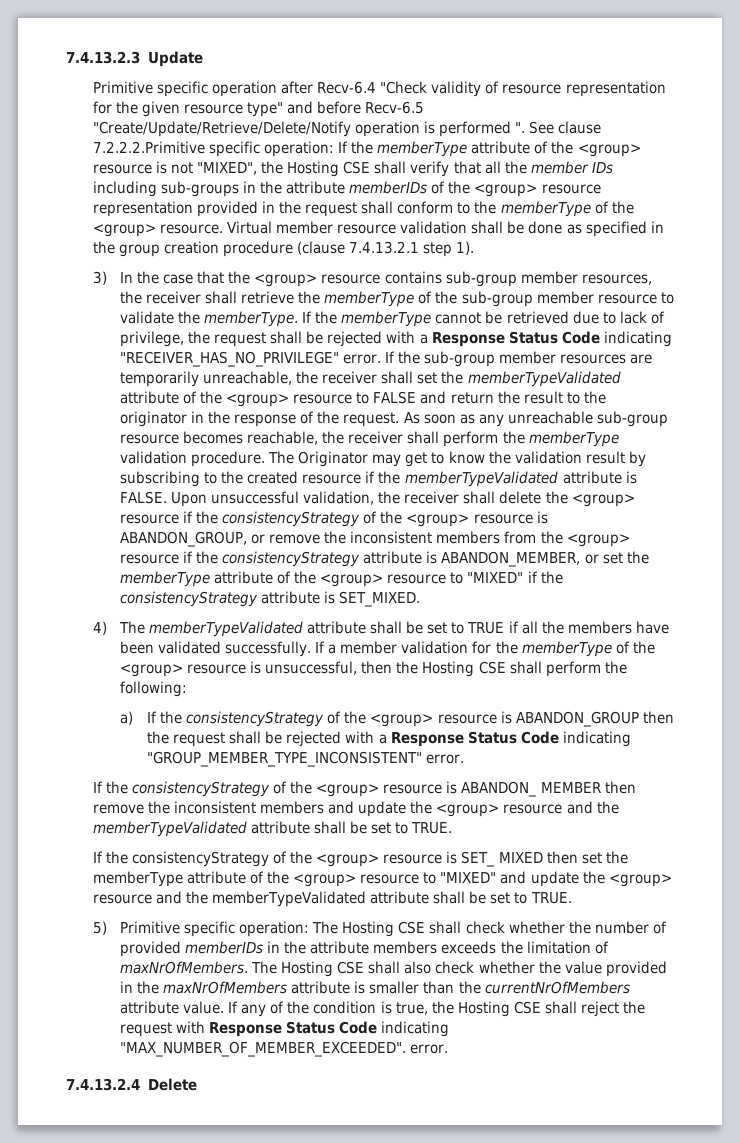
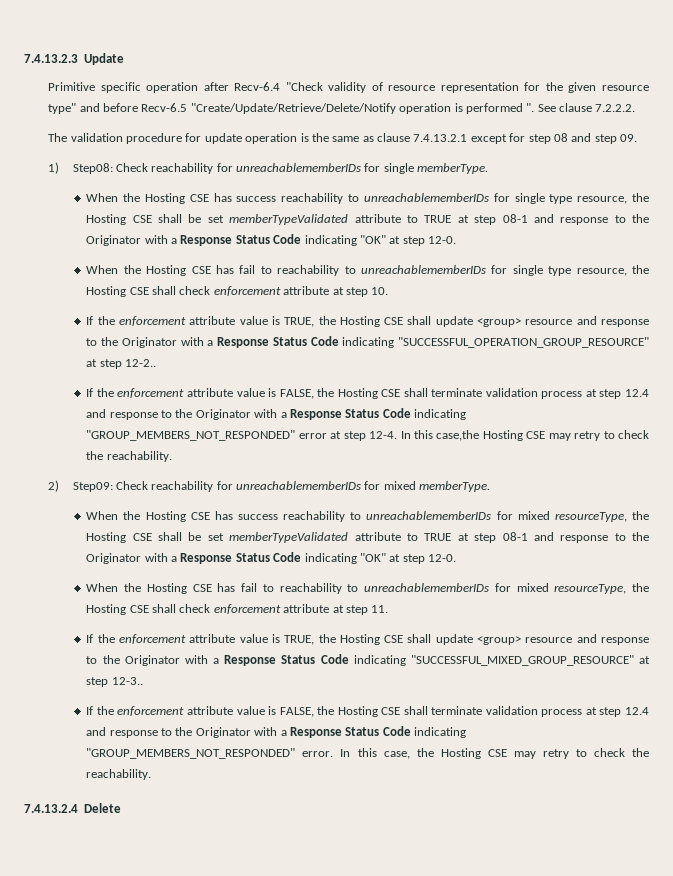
- See clause 7.2.2.2.Primitive specific operation: If the memberType attribute of the <group> resource is not "MIXED", the Hosting CSE shall verify that all the member IDs including sub-groups in the attribute memberIDs of the <group> resource representation provided in the request shall conform to the memberType of the <group> resource. Virtual member resource validation shall be done as specified in the group creation procedure (clause 7.4.13.2.1 step 1).
- 3) In the case that the <group> resource contains sub-group member resources, the receiver shall retrieve the memberType of the sub-group member resource to validate the memberType. If the memberType cannot be retrieved due to lack of privilege, the request shall be rejected with a Response Status Code indicating "RECEIVER_HAS_NO_PRIVILEGE" error. If the sub-group member resources are temporarily unreachable, the receiver shall set the memberTypeValidated attribute of the <group> resource to FALSE and return the result to the originator in the response of the request. As soon as any unreachable sub-group resource becomes reachable, the receiver shall perform the memberType validation procedure. The Originator may get to know the validation result by subscribing to the created resource if the memberTypeValidated attribute is FALSE. Upon unsuccessful validation, the receiver shall delete the <group> resource if the consistencyStrategy of the <group> resource is ABANDON_GROUP, or remove the inconsistent members from the <group> resource if the consistencyStrategy attribute is ABANDON_MEMBER, or set the memberType attribute of the <group> resource to "MIXED" if the consistencyStrategy attribute is SET_MIXED.
- 4) The memberTypeValidated attribute shall be set to TRUE if all the members have been validated successfully. If a member validation for the memberType of the <group> resource is unsuccessful, then the Hosting CSE shall perform the following:
- a) If the consistencyStrategy of the <group> resource is ABANDON_GROUP then the request shall be rejected with a Response Status Code indicating "GROUP_MEMBER_TYPE_INCONSISTENT" error.
- If the consistencyStrategy of the <group> resource is ABANDON_ MEMBER then remove the inconsistent members and update the <group> resource and the memberTypeValidated attribute shall be set to TRUE.
- If the consistencyStrategy of the <group> resource is SET_ MIXED then set the memberType attribute of the <group> resource to "MIXED" and update the <group> resource and the memberTypeValidated attribute shall be set to TRUE.
- 5) Primitive specific operation: The Hosting CSE shall check whether the number of provided memberIDs in the attribute members exceeds the limitation of maxNrOfMembers. The Hosting CSE shall also check whether the value provided in the maxNrOfMembers attribute is smaller than the currentNrOfMembers attribute value. If any of the condition is true, the Hosting CSE shall reject the request with Response Status Code indicating "MAX_NUMBER_OF_MEMBER_EXCEEDED". error.
+ See clause 7.2.2.2.
+ The validation procedure for update operation is the same as clause 7.4.13.2.1 except for step 08 and step 09.
+ 1) Step08: Check reachability for unreachablememberIDs for single memberType.
+ When the Hosting CSE has success reachability to unreachablememberIDs for single type resource, the Hosting CSE shall be set memberTypeValidated attribute to TRUE at step 08-1 and response to the Originator with a Response Status Code indicating "OK" at step 12-0.
+ When the Hosting CSE has fail to reachability to unreachablememberIDs for single type resource, the Hosting CSE shall check enforcement attribute at step 10.
+ If the enforcement attribute value is TRUE, the Hosting CSE shall update <group> resource and response to the Originator with a Response Status Code indicating "SUCCESSFUL_OPERATION_GROUP_RESOURCE" at step 12-2..
+ If the enforcement attribute value is FALSE, the Hosting CSE shall terminate validation process at step 12.4 and response to the Originator with a Response Status Code indicating "GROUP_MEMBERS_NOT_RESPONDED" error at step 12-4. In this case,the Hosting CSE may retry to check the reachability.
+ 2) Step09: Check reachability for unreachablememberIDs for mixed memberType.
+ When the Hosting CSE has success reachability to unreachablememberIDs for mixed resourceType, the Hosting CSE shall be set memberTypeValidated attribute to TRUE at step 08-1 and response to the Originator with a Response Status Code indicating "OK" at step 12-0.
+ When the Hosting CSE has fail to reachability to unreachablememberIDs for mixed resourceType, the Hosting CSE shall check enforcement attribute at step 11.
+ If the enforcement attribute value is TRUE, the Hosting CSE shall update <group> resource and response to the Originator with a Response Status Code indicating "SUCCESSFUL_MIXED_GROUP_RESOURCE" at step 12-3..
+ If the enforcement attribute value is FALSE, the Hosting CSE shall terminate validation process at step 12.4 and response to the Originator with a Response Status Code indicating "GROUP_MEMBERS_NOT_RESPONDED" error. In this case, the Hosting CSE may retry to check the reachability.

